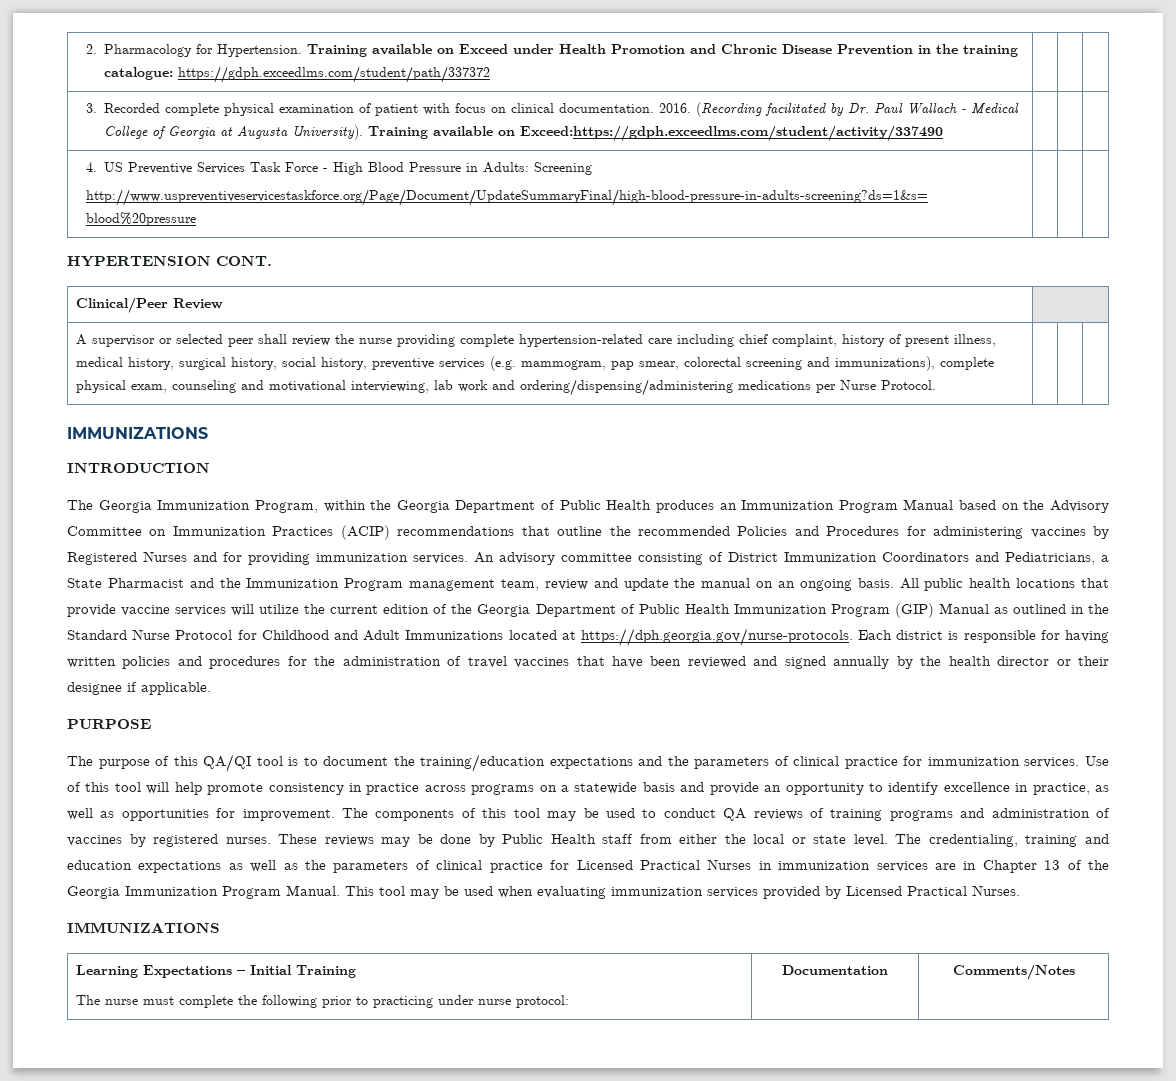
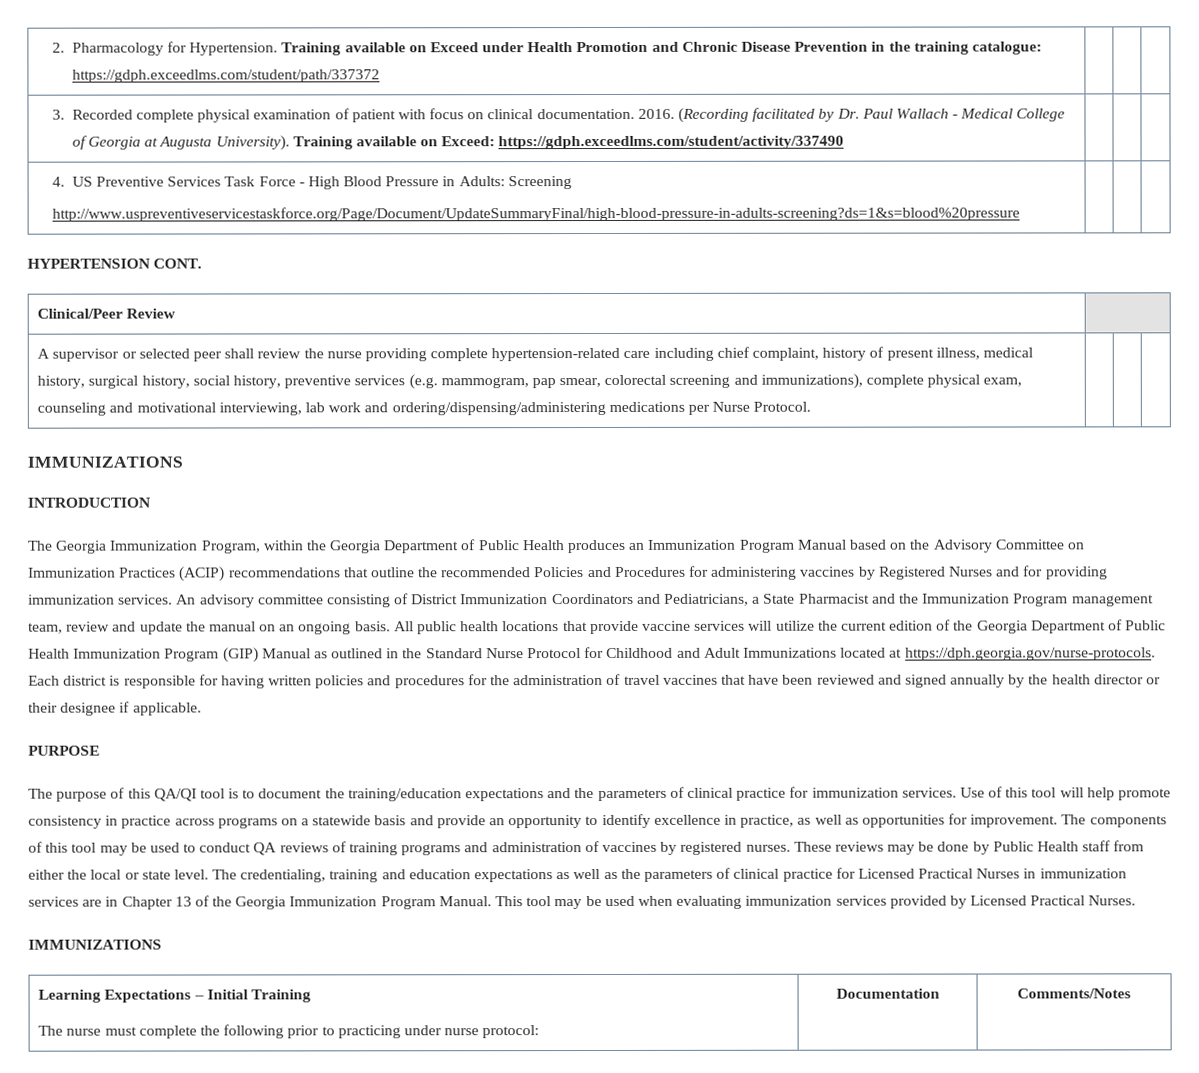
- 3. Recorded complete physical examination of patient with focus on clinical documentation. 2016. (Recording facilitated by Dr. Paul Wallach - Medical College of Georgia at Augusta University). Training available on Exceed:https://gdph.exceedlms.com/student/activity/337490 | | |
+ 3. Recorded complete physical examination of patient with focus on clinical documentation. 2016. (Recording facilitated by Dr. Paul Wallach - Medical College of Georgia at Augusta University). Training available on Exceed: https://gdph.exceedlms.com/student/activity/337490 | | |

